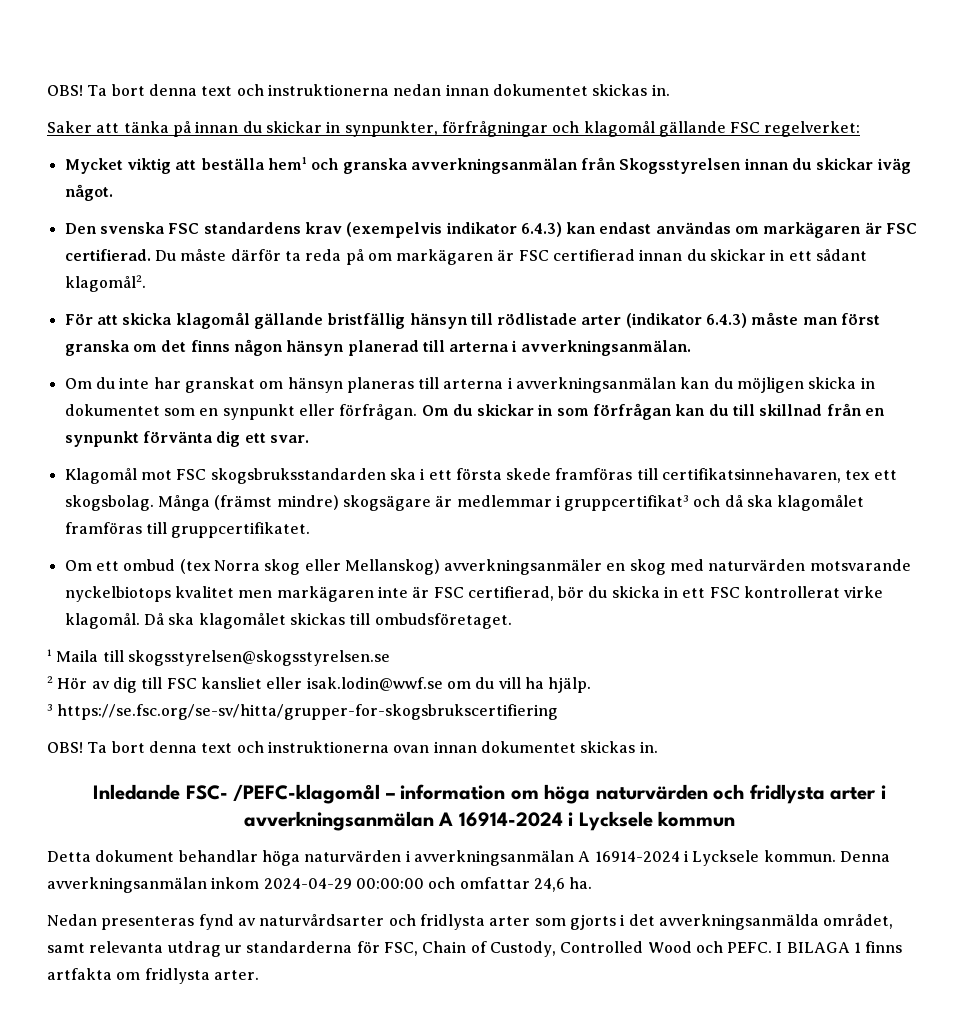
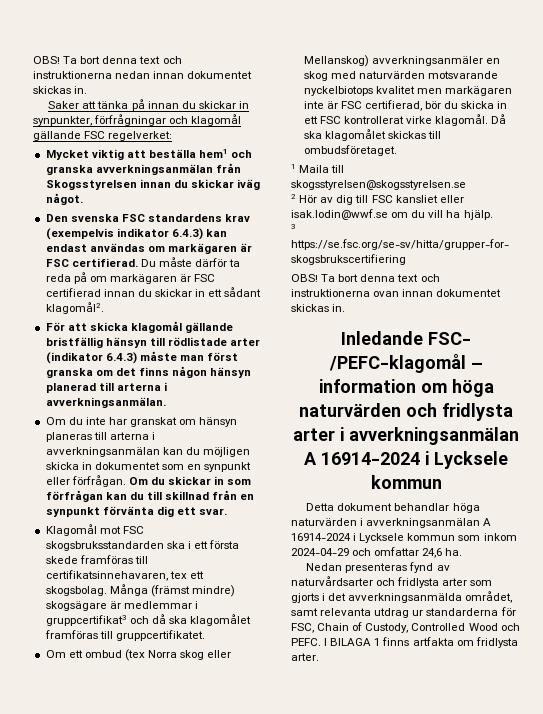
- Detta dokument behandlar höga naturvärden i avverkningsanmälan A 16914-2024 i Lycksele kommun. Denna avverkningsanmälan inkom 2024-04-29 00:00:00 och omfattar 24,6 ha.
+ Detta dokument behandlar höga naturvärden i avverkningsanmälan A 16914-2024 i Lycksele kommun som inkom 2024-04-29 och omfattar 24,6 ha.

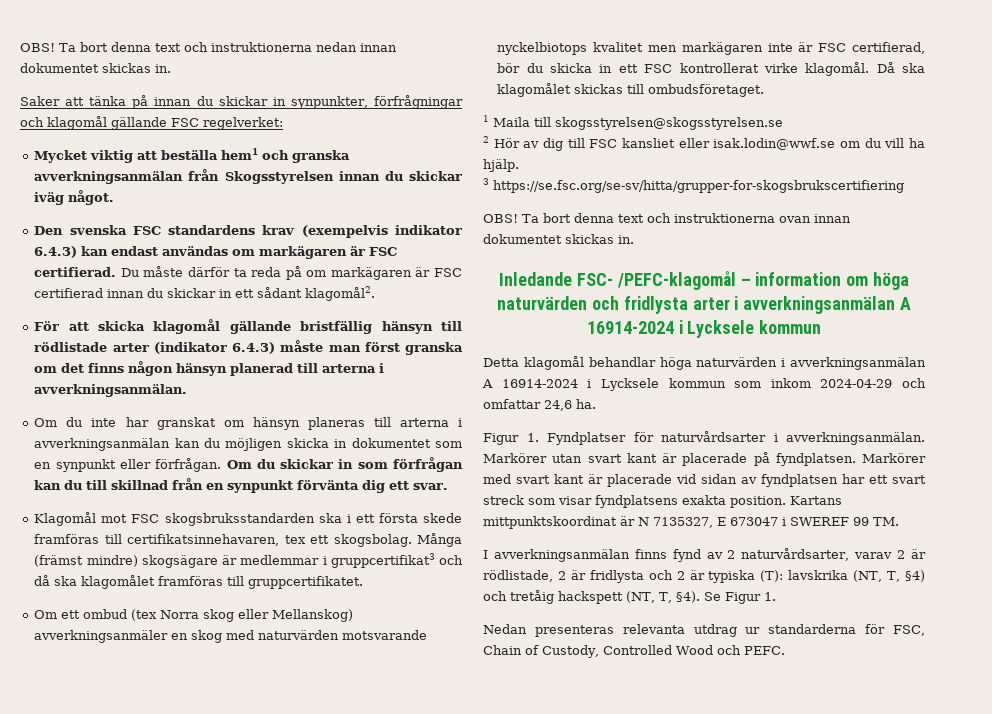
- Detta dokument behandlar höga naturvärden i avverkningsanmälan A 16914-2024 i Lycksele kommun som inkom 2024-04-29 och omfattar 24,6 ha.
+ Detta klagomål behandlar höga naturvärden i avverkningsanmälan A 16914-2024 i Lycksele kommun som inkom 2024-04-29 och omfattar 24,6 ha.
- Nedan presenteras fynd av naturvårdsarter och fridlysta arter som gjorts i det avverkningsanmälda området, samt relevanta utdrag ur standarderna för FSC, Chain of Custody, Controlled Wood och PEFC. I BILAGA 1 finns artfakta om fridlysta arter.
+ Figur 1. Fyndplatser för naturvårdsarter i avverkningsanmälan. Markörer utan svart kant är placerade på fyndplatsen. Markörer med svart kant är placerade vid sidan av fyndplatsen har ett svart streck som visar fyndplatsens exakta position. Kartans mittpunktskoordinat är N 7135327, E 673047 i SWEREF 99 TM.
+ I avverkningsanmälan finns fynd av 2 naturvårdsarter, varav 2 är rödlistade, 2 är fridlysta och 2 är typiska (T): lavskrika (NT, T, §4) och tretåig hackspett (NT, T, §4). Se Figur 1.
+ Nedan presenteras relevanta utdrag ur standarderna för FSC, Chain of Custody, Controlled Wood och PEFC.

